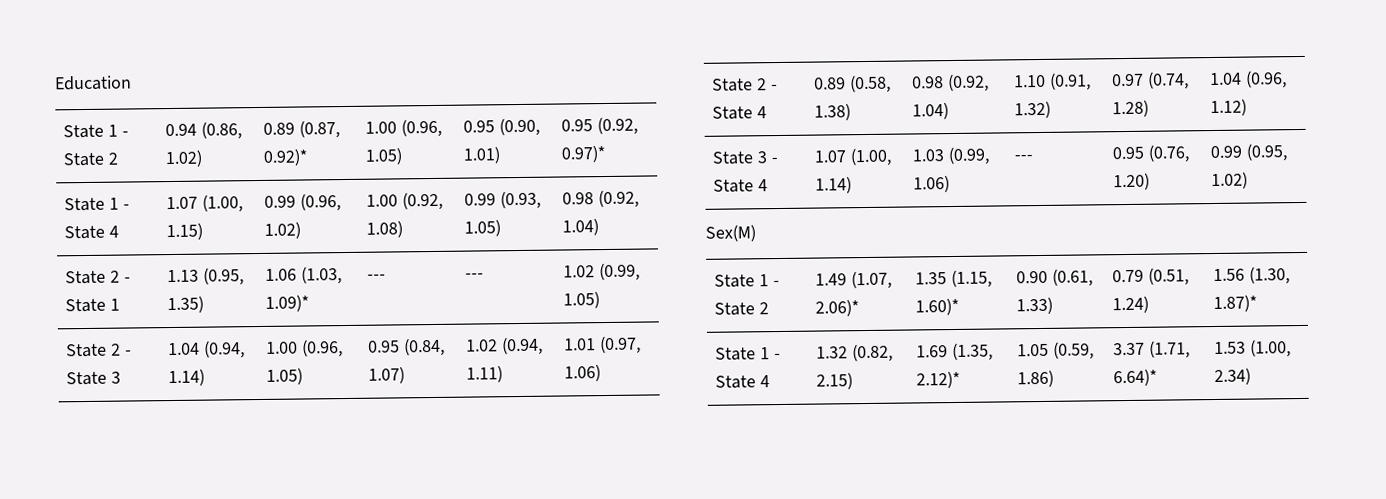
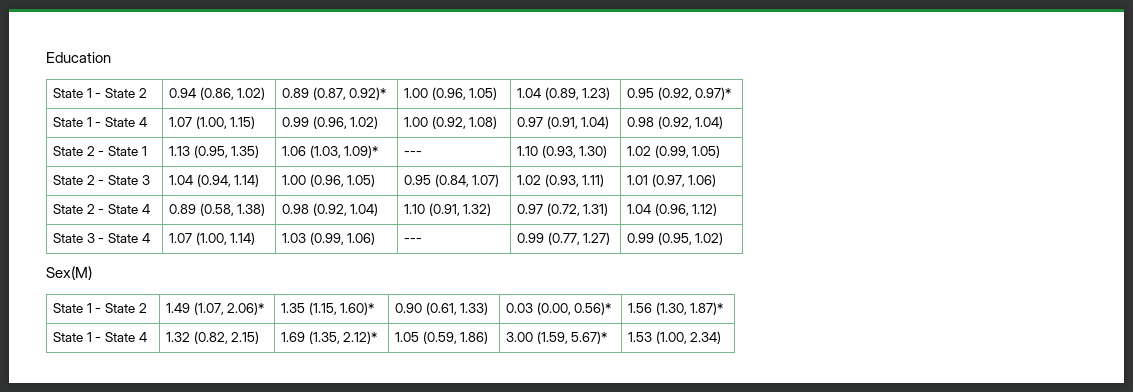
- State 1 - State 2 | 0.94 (0.86, 1.02) | 0.89 (0.87, 0.92)* | 1.00 (0.96, 1.05) | 0.95 (0.90, 1.01) | 0.95 (0.92, 0.97)*
+ State 1 - State 2 | 0.94 (0.86, 1.02) | 0.89 (0.87, 0.92)* | 1.00 (0.96, 1.05) | 1.04 (0.89, 1.23) | 0.95 (0.92, 0.97)*
- State 1 - State 4 | 1.07 (1.00, 1.15) | 0.99 (0.96, 1.02) | 1.00 (0.92, 1.08) | 0.99 (0.93, 1.05) | 0.98 (0.92, 1.04)
+ State 1 - State 4 | 1.07 (1.00, 1.15) | 0.99 (0.96, 1.02) | 1.00 (0.92, 1.08) | 0.97 (0.91, 1.04) | 0.98 (0.92, 1.04)
- State 2 - State 1 | 1.13 (0.95, 1.35) | 1.06 (1.03, 1.09)* | --- | --- | 1.02 (0.99, 1.05)
+ State 2 - State 1 | 1.13 (0.95, 1.35) | 1.06 (1.03, 1.09)* | --- | 1.10 (0.93, 1.30) | 1.02 (0.99, 1.05)
- State 2 - State 3 | 1.04 (0.94, 1.14) | 1.00 (0.96, 1.05) | 0.95 (0.84, 1.07) | 1.02 (0.94, 1.11) | 1.01 (0.97, 1.06)
+ State 2 - State 3 | 1.04 (0.94, 1.14) | 1.00 (0.96, 1.05) | 0.95 (0.84, 1.07) | 1.02 (0.93, 1.11) | 1.01 (0.97, 1.06)
- State 2 - State 4 | 0.89 (0.58, 1.38) | 0.98 (0.92, 1.04) | 1.10 (0.91, 1.32) | 0.97 (0.74, 1.28) | 1.04 (0.96, 1.12)
+ State 2 - State 4 | 0.89 (0.58, 1.38) | 0.98 (0.92, 1.04) | 1.10 (0.91, 1.32) | 0.97 (0.72, 1.31) | 1.04 (0.96, 1.12)
- State 3 - State 4 | 1.07 (1.00, 1.14) | 1.03 (0.99, 1.06) | --- | 0.95 (0.76, 1.20) | 0.99 (0.95, 1.02)
+ State 3 - State 4 | 1.07 (1.00, 1.14) | 1.03 (0.99, 1.06) | --- | 0.99 (0.77, 1.27) | 0.99 (0.95, 1.02)
- State 1 - State 2 | 1.49 (1.07, 2.06)* | 1.35 (1.15, 1.60)* | 0.90 (0.61, 1.33) | 0.79 (0.51, 1.24) | 1.56 (1.30, 1.87)*
+ State 1 - State 2 | 1.49 (1.07, 2.06)* | 1.35 (1.15, 1.60)* | 0.90 (0.61, 1.33) | 0.03 (0.00, 0.56)* | 1.56 (1.30, 1.87)*
- State 1 - State 4 | 1.32 (0.82, 2.15) | 1.69 (1.35, 2.12)* | 1.05 (0.59, 1.86) | 3.37 (1.71, 6.64)* | 1.53 (1.00, 2.34)
+ State 1 - State 4 | 1.32 (0.82, 2.15) | 1.69 (1.35, 2.12)* | 1.05 (0.59, 1.86) | 3.00 (1.59, 5.67)* | 1.53 (1.00, 2.34)

